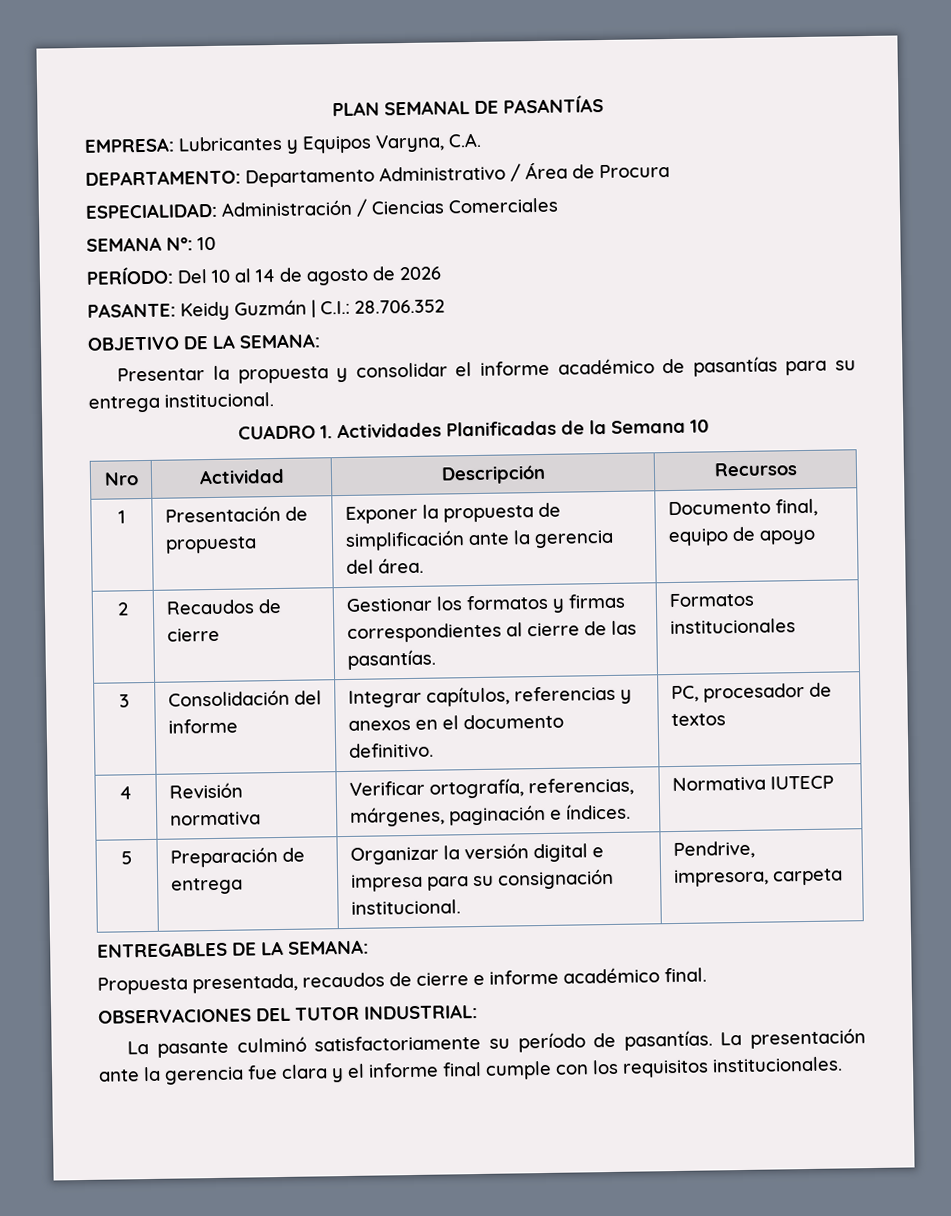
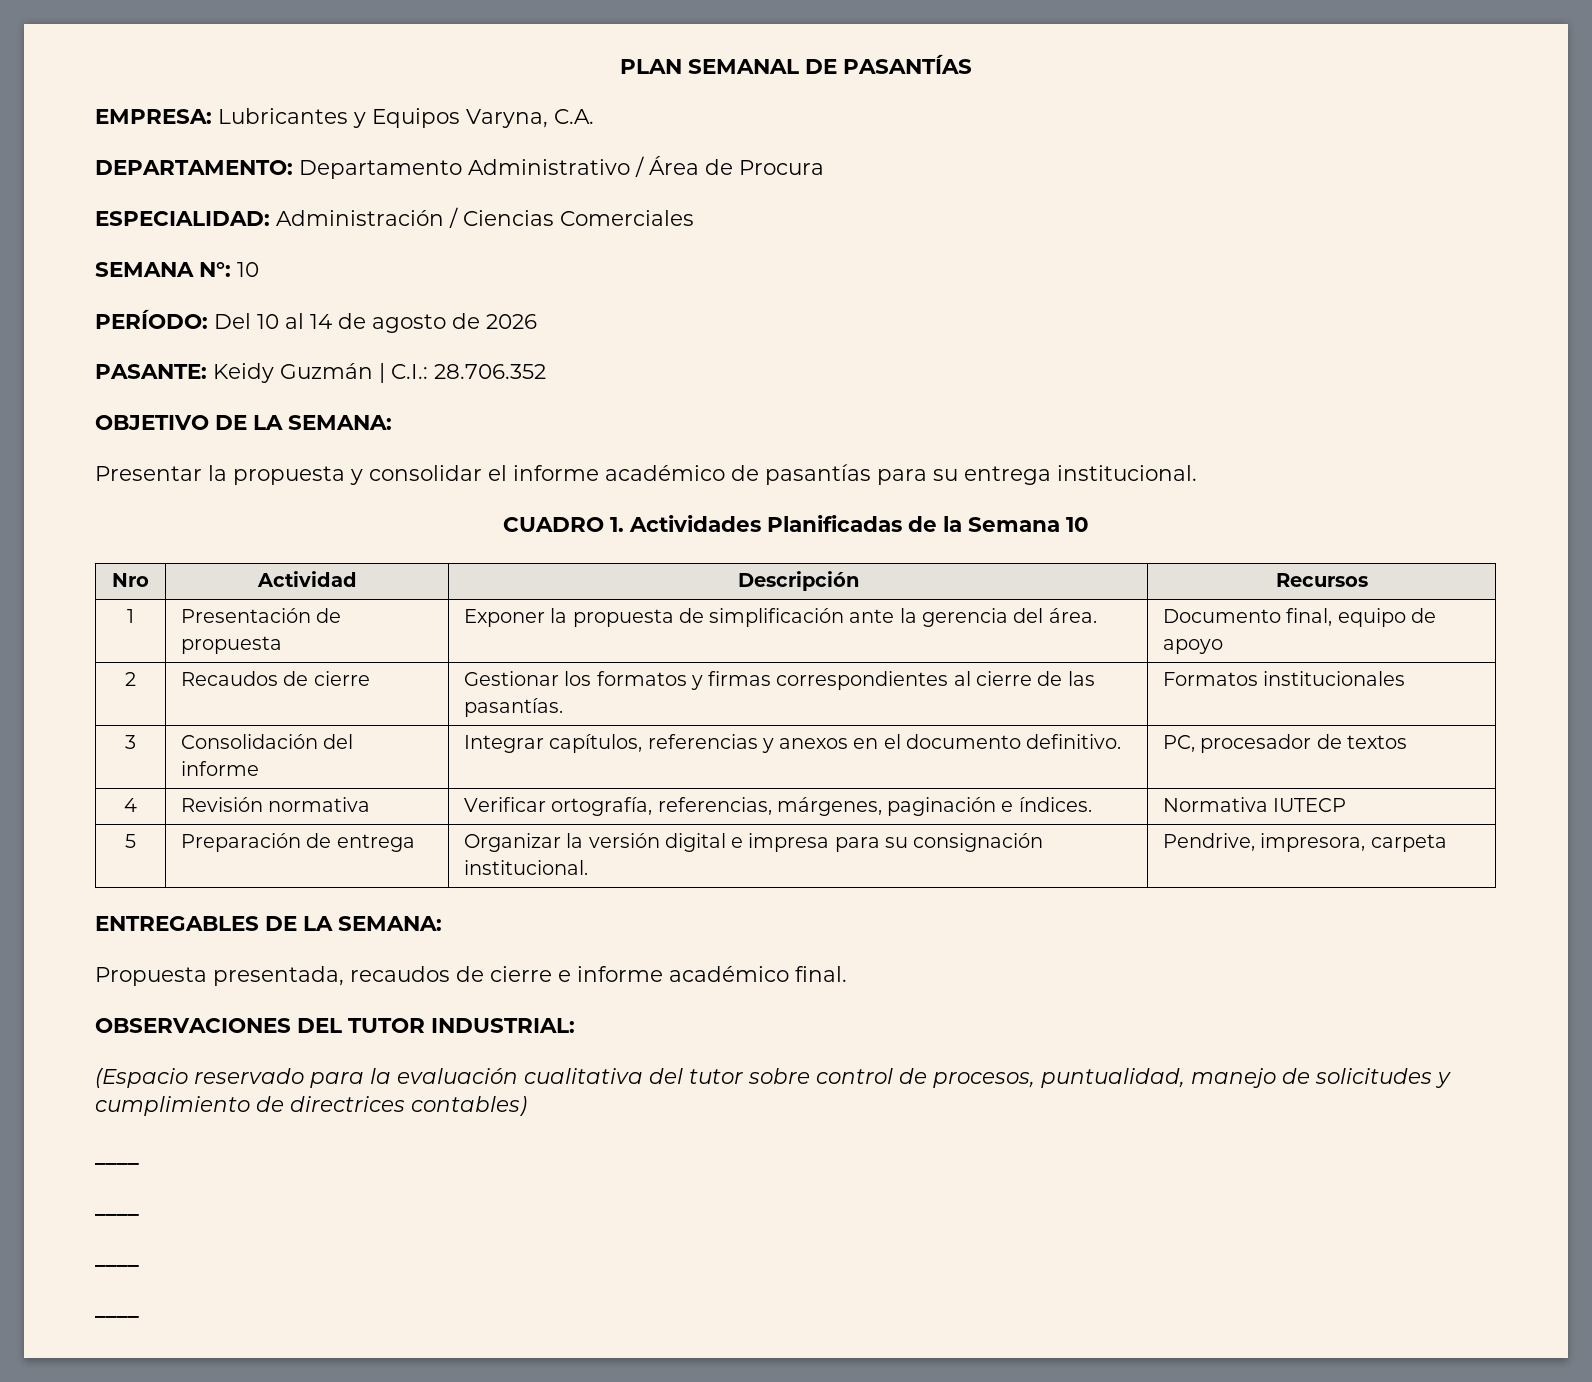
- La pasante culminó satisfactoriamente su período de pasantías. La presentación ante la gerencia fue clara y el informe final cumple con los requisitos institucionales.
+ (Espacio reservado para la evaluación cualitativa del tutor sobre control de procesos, puntualidad, manejo de solicitudes y cumplimiento de directrices contables)
+ ____
+ ____
+ ____
+ ____

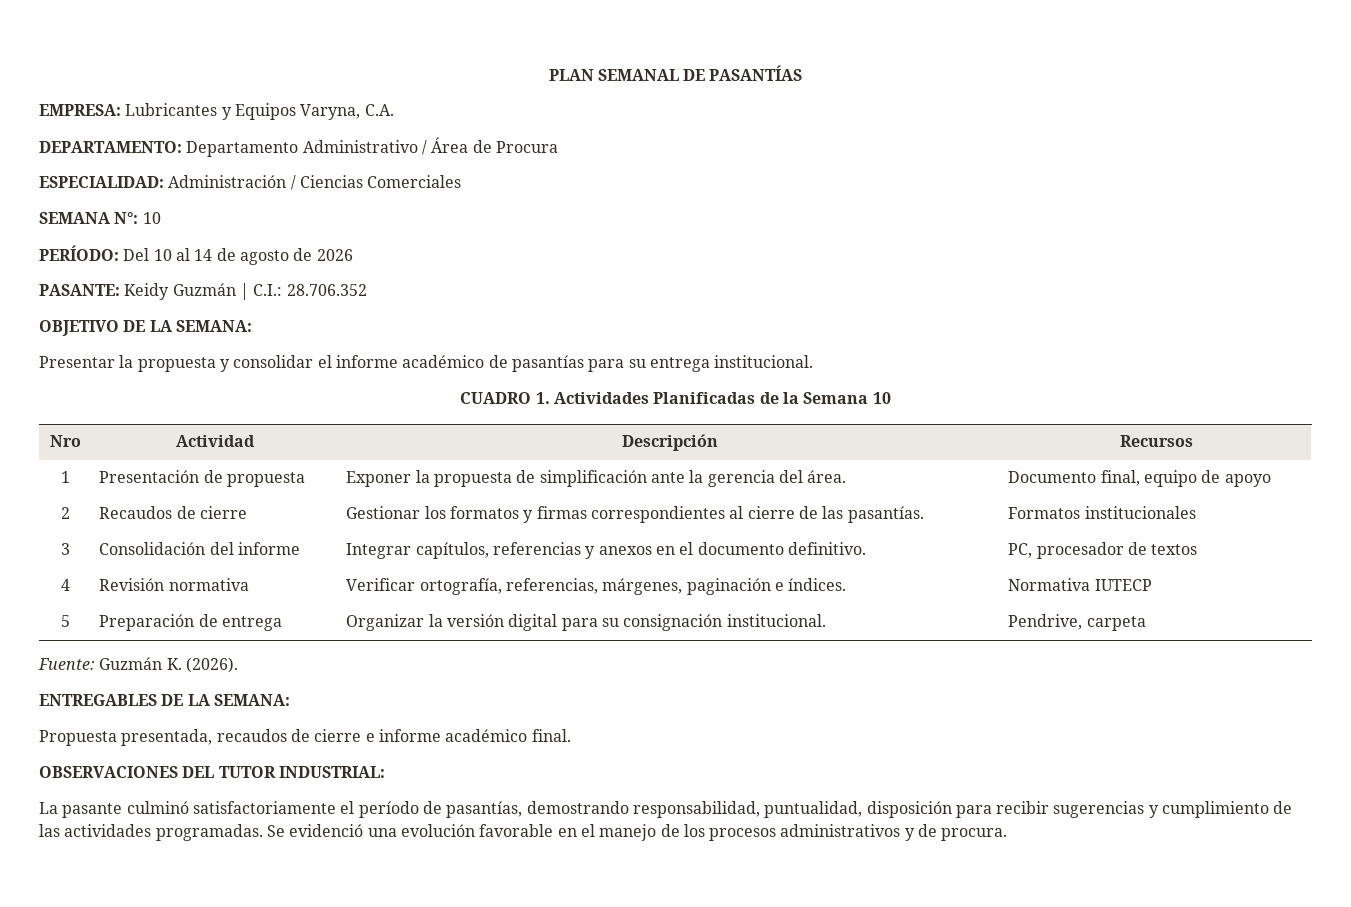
- 5 | Preparación de entrega | Organizar la versión digital e impresa para su consignación institucional. | Pendrive, impresora, carpeta
+ 5 | Preparación de entrega | Organizar la versión digital para su consignación institucional. | Pendrive, carpeta
+ Fuente: Guzmán K. (2026).
- (Espacio reservado para la evaluación cualitativa del tutor sobre control de procesos, puntualidad, manejo de solicitudes y cumplimiento de directrices contables)
- ____
- ____
- ____
- ____
+ La pasante culminó satisfactoriamente el período de pasantías, demostrando responsabilidad, puntualidad, disposición para recibir sugerencias y cumplimiento de las actividades programadas. Se evidenció una evolución favorable en el manejo de los procesos administrativos y de procura.

